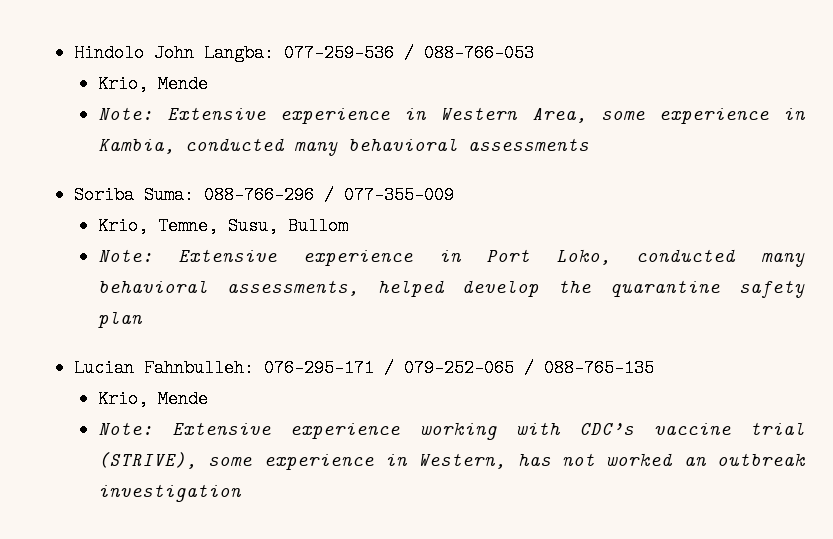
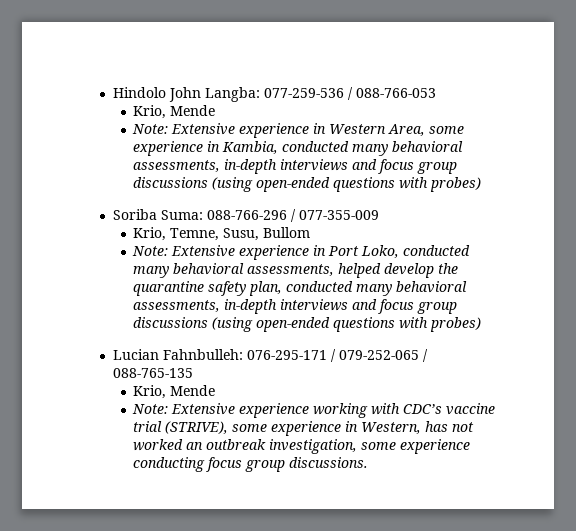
- Note: Extensive experience in Western Area, some experience in Kambia, conducted many behavioral assessments
+ Note: Extensive experience in Western Area, some experience in Kambia, conducted many behavioral assessments, in-depth interviews and focus group discussions (using open-ended questions with probes)
- Note: Extensive experience in Port Loko, conducted many behavioral assessments, helped develop the quarantine safety plan
+ Note: Extensive experience in Port Loko, conducted many behavioral assessments, helped develop the quarantine safety plan, conducted many behavioral assessments, in-depth interviews and focus group discussions (using open-ended questions with probes)
- Note: Extensive experience working with CDC’s vaccine trial (STRIVE), some experience in Western, has not worked an outbreak investigation
+ Note: Extensive experience working with CDC’s vaccine trial (STRIVE), some experience in Western, has not worked an outbreak investigation, some experience conducting focus group discussions.

